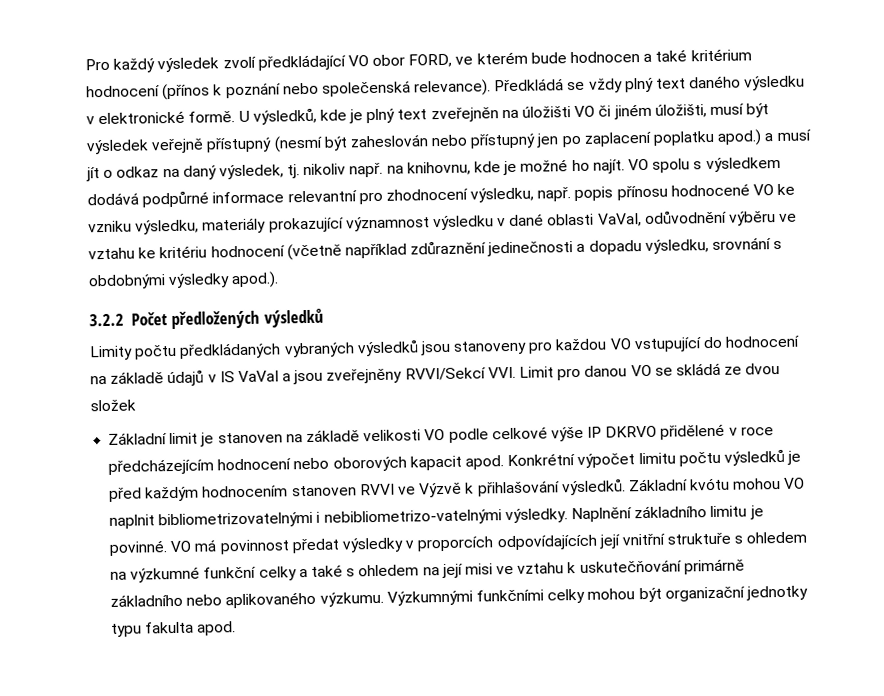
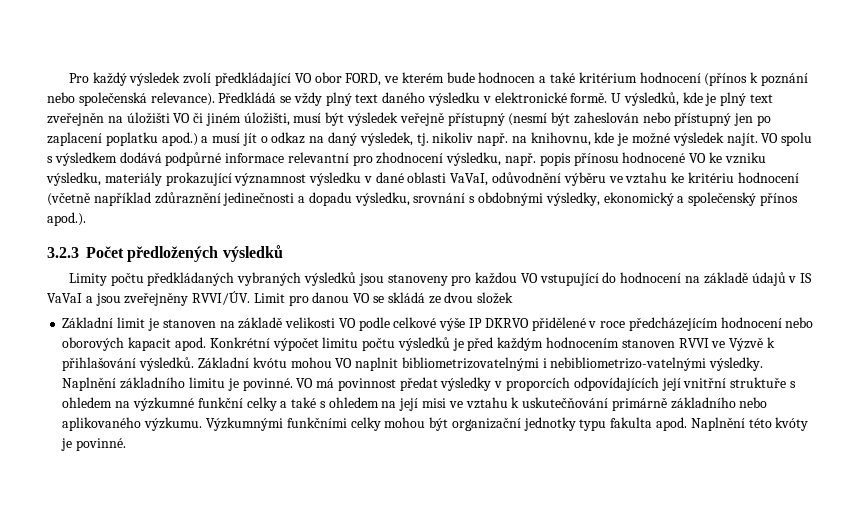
- U výsledků, kde je plný text zveřejněn na úložišti VO či jiném úložišti, musí být výsledek veřejně přístupný (nesmí být zaheslován nebo přístupný jen po zaplacení poplatku apod.) a musí jít o odkaz na daný výsledek, tj. nikoliv např. na knihovnu, kde je možné ho najít.
+ U výsledků, kde je plný text zveřejněn na úložišti VO či jiném úložišti, musí být výsledek veřejně přístupný (nesmí být zaheslován nebo přístupný jen po zaplacení poplatku apod.) a musí jít o odkaz na daný výsledek, tj. nikoliv např. na knihovnu, kde je možné výsledek najít.
- VO spolu s výsledkem dodává podpůrné informace relevantní pro zhodnocení výsledku, např. popis přínosu hodnocené VO ke vzniku výsledku, materiály prokazující významnost výsledku v dané oblasti VaVaI, odůvodnění výběru ve vztahu ke kritériu hodnocení (včetně například zdůraznění jedinečnosti a dopadu výsledku, srovnání s obdobnými výsledky apod.).
+ VO spolu s výsledkem dodává podpůrné informace relevantní pro zhodnocení výsledku, např. popis přínosu hodnocené VO ke vzniku výsledku, materiály prokazující významnost výsledku v dané oblasti VaVaI, odůvodnění výběru ve vztahu ke kritériu hodnocení (včetně například zdůraznění jedinečnosti a dopadu výsledku, srovnání s obdobnými výsledky, ekonomický a společenský přínos apod.).
- 3.2.2 Počet předložených výsledků
+ 3.2.3 Počet předložených výsledků
- Limity počtu předkládaných vybraných výsledků jsou stanoveny pro každou VO vstupující do hodnocení na základě údajů v IS VaVaI a jsou zveřejněny RVVI/Sekcí VVI. Limit pro danou VO se skládá ze dvou složek
+ Limity počtu předkládaných vybraných výsledků jsou stanoveny pro každou VO vstupující do hodnocení na základě údajů v IS VaVaI a jsou zveřejněny RVVI/ÚV. Limit pro danou VO se skládá ze dvou složek
+ Naplnění této kvóty je povinné.

